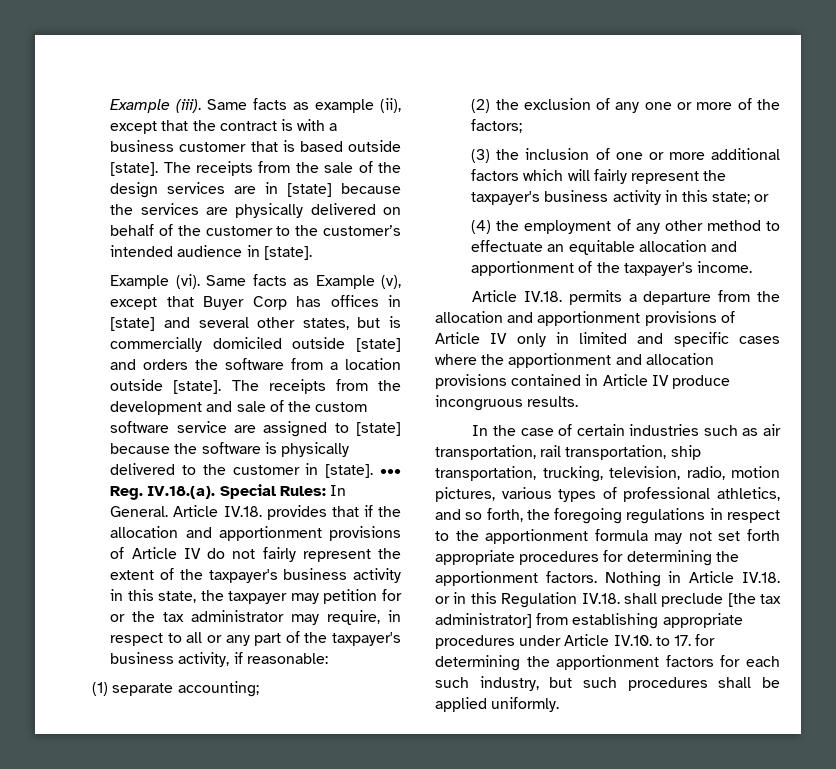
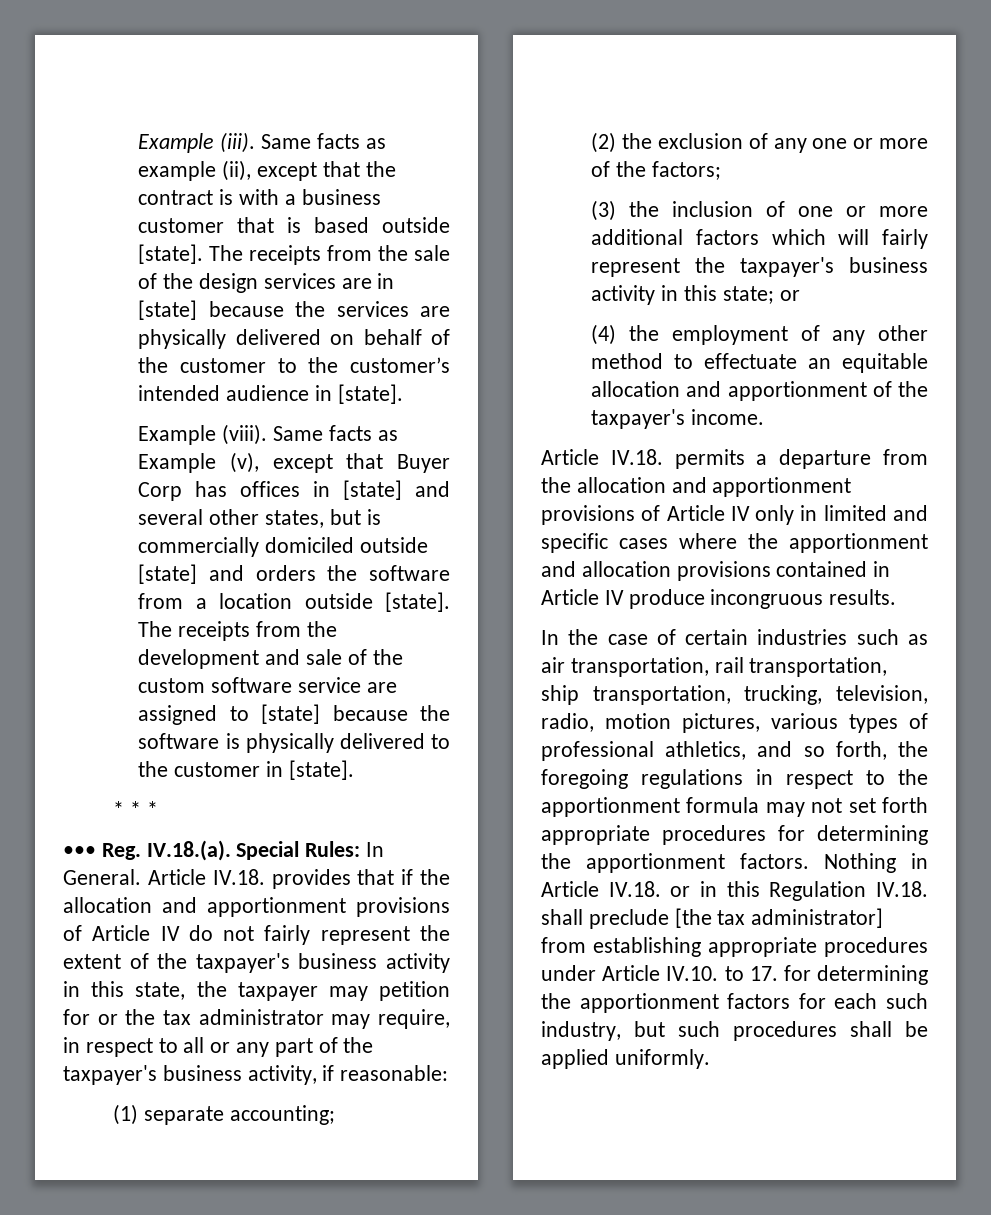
- Example (vi).
+ Example (viii).
- The receipts from the development and sale of the custom software service are assigned to [state] because the software is physically delivered to the customer in [state]. ••• Reg. IV.18.(a). Special Rules: In General.
+ The receipts from the development and sale of the custom software service are assigned to [state] because the software is physically delivered to the customer in [state].
+ * * *
+ ••• Reg. IV.18.(a). Special Rules: In General.

